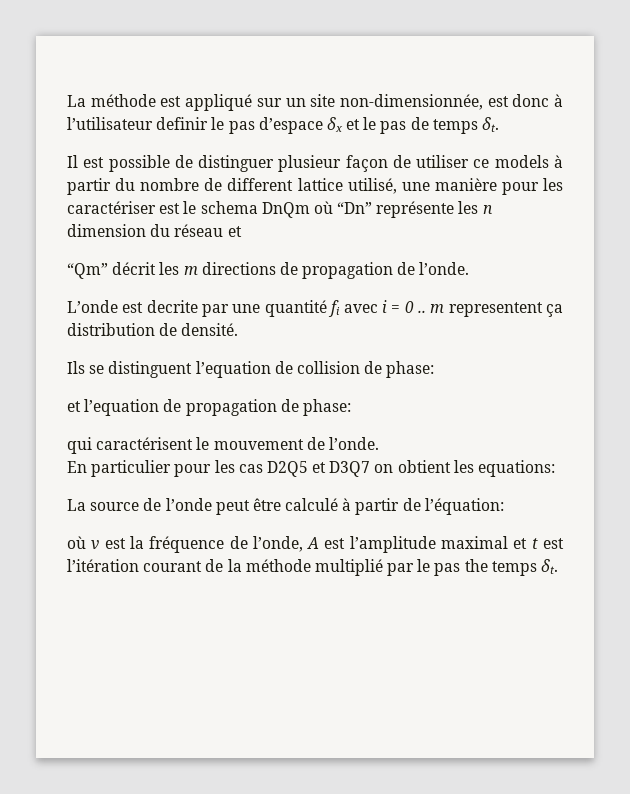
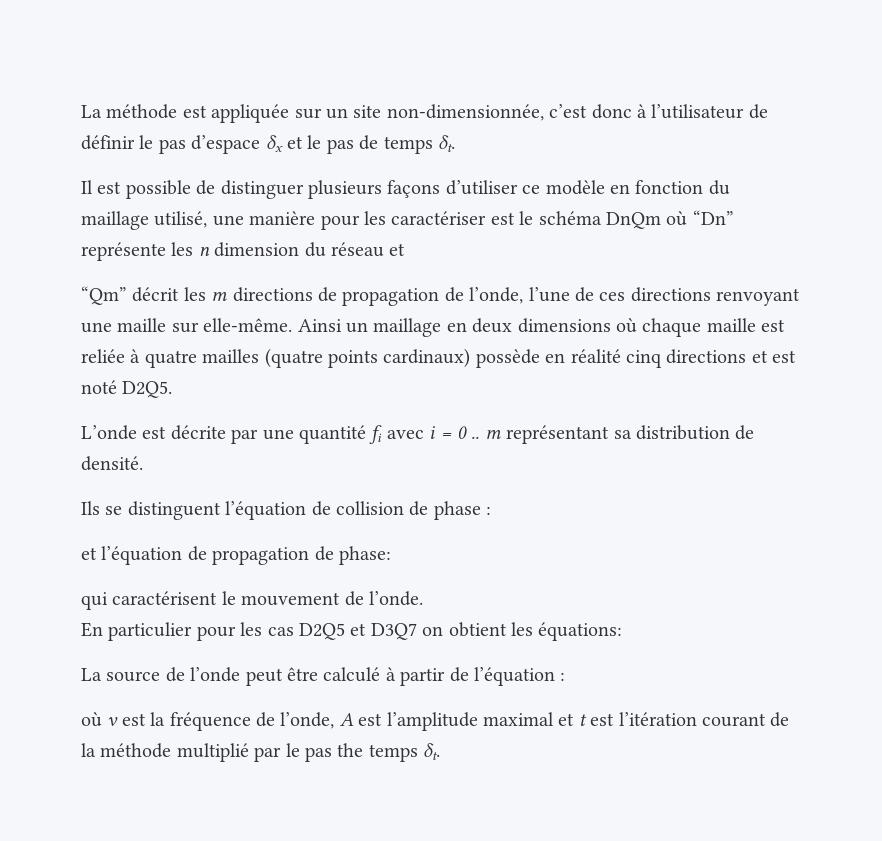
- La méthode est appliqué sur un site non-dimensionnée, est donc à l’utilisateur definir le pas d’espace δx et le pas de temps δt.
+ La méthode est appliquée sur un site non-dimensionnée, c’est donc à l’utilisateur de définir le pas d’espace δx et le pas de temps δt.
- Il est possible de distinguer plusieur façon de utiliser ce models à partir du nombre de different lattice utilisé, une manière pour les caractériser est le schema DnQm où “Dn” représente les n dimension du réseau et
+ Il est possible de distinguer plusieurs façons d’utiliser ce modèle en fonction du maillage utilisé, une manière pour les caractériser est le schéma DnQm où “Dn” représente les n dimension du réseau et
- “Qm” décrit les m directions de propagation de l’onde.
+ “Qm” décrit les m directions de propagation de l’onde, l’une de ces directions renvoyant une maille sur elle-même. Ainsi un maillage en deux dimensions où chaque maille est reliée à quatre mailles (quatre points cardinaux) possède en réalité cinq directions et est noté D2Q5.
- L’onde est decrite par une quantité fi avec i = 0 .. m representent ça distribution de densité.
+ L’onde est décrite par une quantité fi avec i = 0 .. m représentant sa distribution de densité.
- Ils se distinguent l’equation de collision de phase:
- et l’equation de propagation de phase:
+ Ils se distinguent l’équation de collision de phase :
+ et l’équation de propagation de phase:
- En particulier pour les cas D2Q5 et D3Q7 on obtient les equations:
+ En particulier pour les cas D2Q5 et D3Q7 on obtient les équations:
- La source de l’onde peut être calculé à partir de l’équation:
+ La source de l’onde peut être calculé à partir de l’équation :

